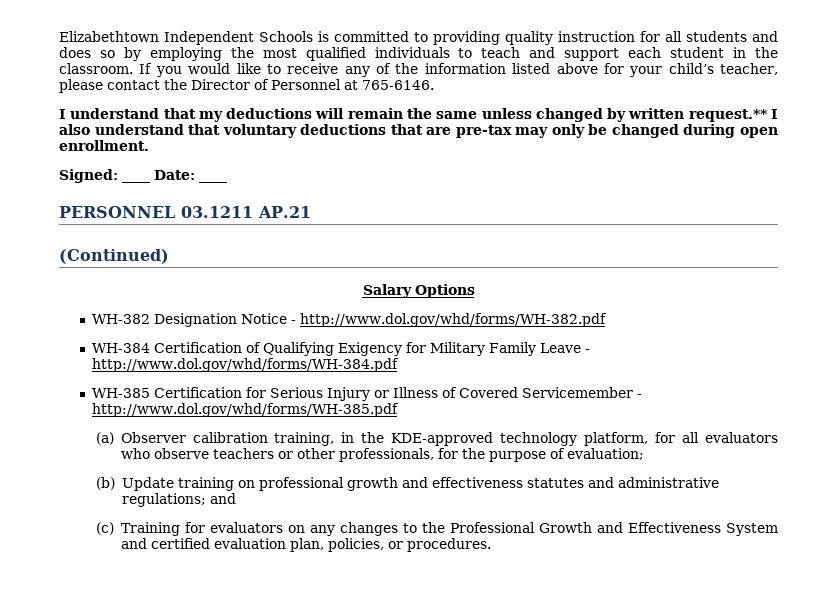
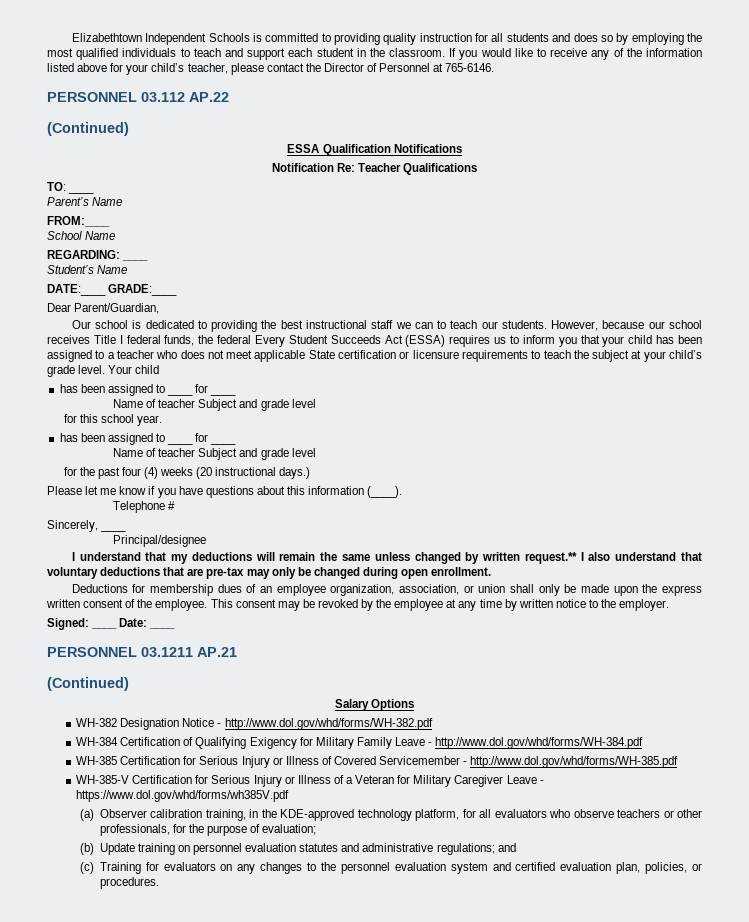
+ PERSONNEL 03.112 AP.22
+ (Continued)
+ ESSA Qualification Notifications
+ Notification Re: Teacher Qualifications
+ TO: ____
+ Parent’s Name
+ FROM:____
+ School Name
+ REGARDING: ____
+ Student’s Name
+ DATE:____ GRADE:____
+ Dear Parent/Guardian,
+ Our school is dedicated to providing the best instructional staff we can to teach our students. However, because our school receives Title I federal funds, the federal Every Student Succeeds Act (ESSA) requires us to inform you that your child has been assigned to a teacher who does not meet applicable State certification or licensure requirements to teach the subject at your child’s grade level. Your child
+ has been assigned to ____ for ____
+ Name of teacher Subject and grade level
+ for this school year.
+ has been assigned to ____ for ____
+ Name of teacher Subject and grade level
+ for the past four (4) weeks (20 instructional days.)
+ Please let me know if you have questions about this information (____).
+ Telephone #
+ Sincerely, ____
+ Principal/designee
+ Deductions for membership dues of an employee organization, association, or union shall only be made upon the express written consent of the employee. This consent may be revoked by the employee at any time by written notice to the employer.
+ WH-385-V Certification for Serious Injury or Illness of a Veteran for Military Caregiver Leave - https://www.dol.gov/whd/forms/wh385V.pdf
- (b) Update training on professional growth and effectiveness statutes and administrative regulations; and
+ (b) Update training on personnel evaluation statutes and administrative regulations; and
- (c) Training for evaluators on any changes to the Professional Growth and Effectiveness System and certified evaluation plan, policies, or procedures.
+ (c) Training for evaluators on any changes to the personnel evaluation system and certified evaluation plan, policies, or procedures.

